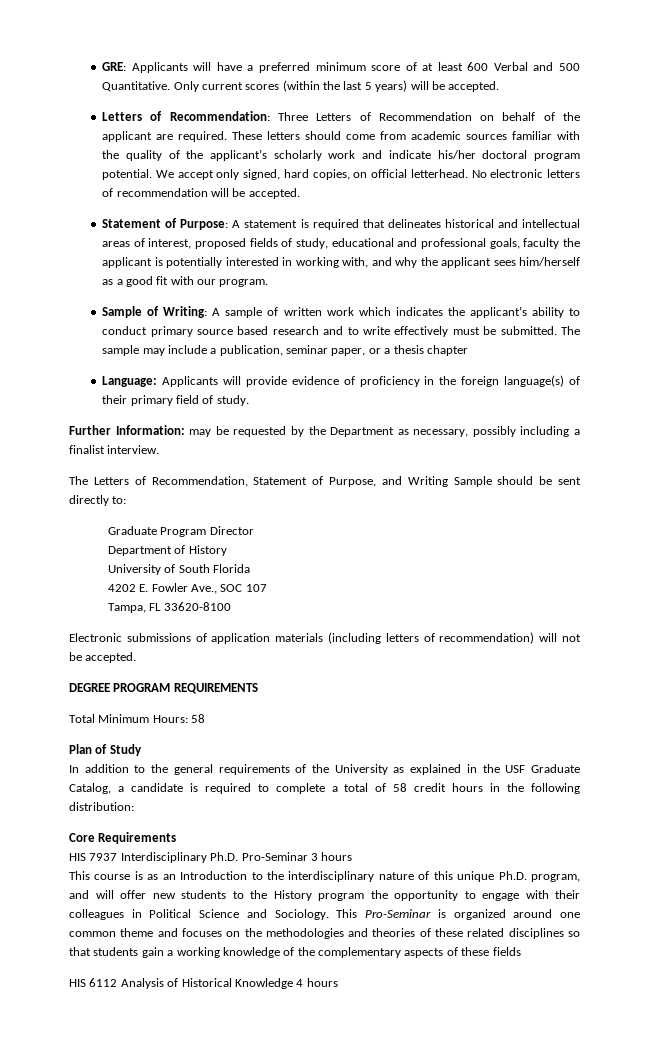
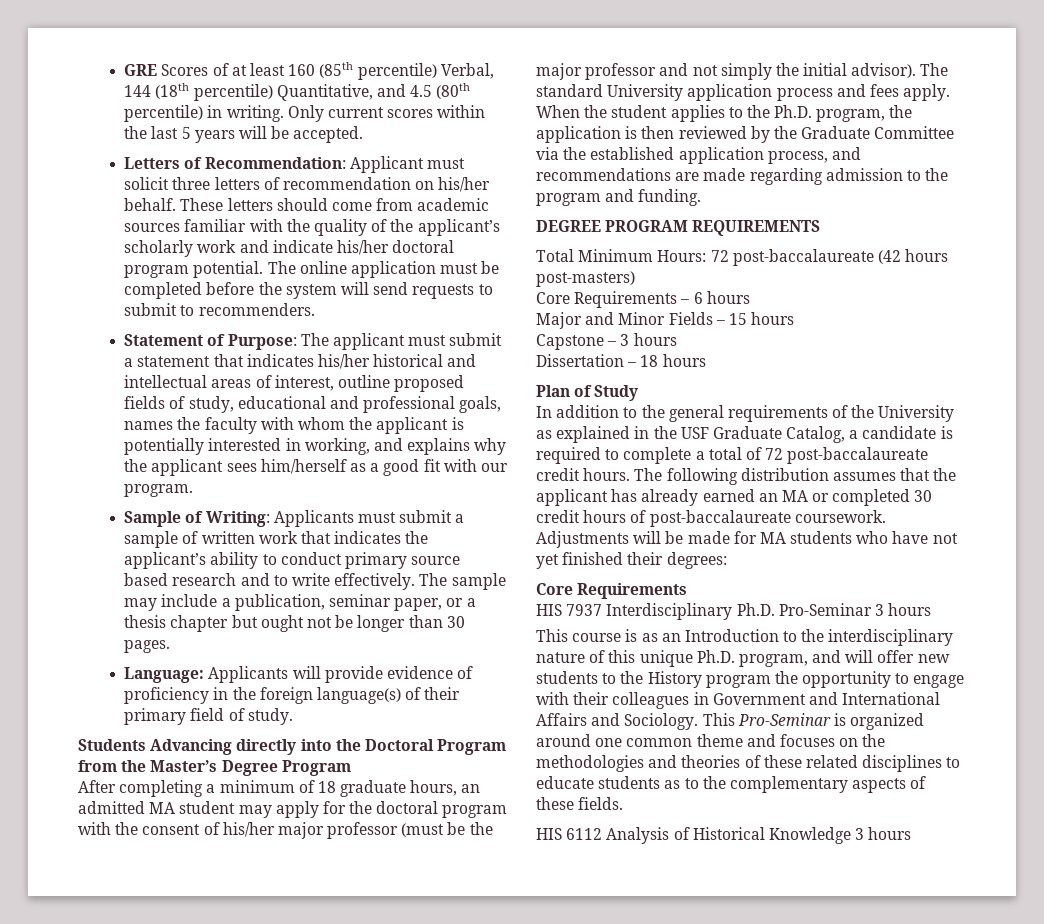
- GRE: Applicants will have a preferred minimum score of at least 600 Verbal and 500 Quantitative.
+ GRE Scores of at least 160 (85th percentile) Verbal, 144 (18th percentile) Quantitative, and 4.5 (80th percentile) in writing.
- Only current scores (within the last 5 years) will be accepted.
+ Only current scores within the last 5 years will be accepted.
- Letters of Recommendation: Three Letters of Recommendation on behalf of the applicant are required.
+ Letters of Recommendation: Applicant must solicit three letters of recommendation on his/her behalf.
- We accept only signed, hard copies, on official letterhead. No electronic letters of recommendation will be accepted.
- Statement of Purpose: A statement is required that delineates historical and intellectual areas of interest, proposed fields of study, educational and professional goals, faculty the applicant is potentially interested in working with, and why the applicant sees him/herself as a good fit with our program.
+ The online application must be completed before the system will send requests to submit to recommenders.
+ Statement of Purpose: The applicant must submit a statement that indicates his/her historical and intellectual areas of interest, outline proposed fields of study, educational and professional goals, names the faculty with whom the applicant is potentially interested in working, and explains why the applicant sees him/herself as a good fit with our program.
- Sample of Writing: A sample of written work which indicates the applicant’s ability to conduct primary source based research and to write effectively must be submitted.
+ Sample of Writing: Applicants must submit a sample of written work that indicates the applicant’s ability to conduct primary source based research and to write effectively.
- The sample may include a publication, seminar paper, or a thesis chapter
+ The sample may include a publication, seminar paper, or a thesis chapter but ought not be longer than 30 pages.
- Further Information: may be requested by the Department as necessary, possibly including a finalist interview.
- The Letters of Recommendation, Statement of Purpose, and Writing Sample should be sent directly to:
- Graduate Program Director
- Department of History
- University of South Florida
- 4202 E. Fowler Ave., SOC 107
- Tampa, FL 33620-8100
- Electronic submissions of application materials (including letters of recommendation) will not be accepted.
+ Students Advancing directly into the Doctoral Program from the Master’s Degree Program
+ After completing a minimum of 18 graduate hours, an admitted MA student may apply for the doctoral program with the consent of his/her major professor (must be the major professor and not simply the initial advisor). The standard University application process and fees apply. When the student applies to the Ph.D. program, the application is then reviewed by the Graduate Committee via the established application process, and recommendations are made regarding admission to the program and funding.
- Total Minimum Hours: 58
+ Total Minimum Hours: 72 post-baccalaureate (42 hours post-masters)
+ Core Requirements – 6 hours
+ Major and Minor Fields – 15 hours
+ Capstone – 3 hours
+ Dissertation – 18 hours
- In addition to the general requirements of the University as explained in the USF Graduate Catalog, a candidate is required to complete a total of 58 credit hours in the following distribution:
+ In addition to the general requirements of the University as explained in the USF Graduate Catalog, a candidate is required to complete a total of 72 post-baccalaureate credit hours. The following distribution assumes that the applicant has already earned an MA or completed 30 credit hours of post-baccalaureate coursework. Adjustments will be made for MA students who have not yet finished their degrees:
- This course is as an Introduction to the interdisciplinary nature of this unique Ph.D. program, and will offer new students to the History program the opportunity to engage with their colleagues in Political Science and Sociology.
+ This course is as an Introduction to the interdisciplinary nature of this unique Ph.D. program, and will offer new students to the History program the opportunity to engage with their colleagues in Government and International Affairs and Sociology.
- This Pro-Seminar is organized around one common theme and focuses on the methodologies and theories of these related disciplines so that students gain a working knowledge of the complementary aspects of these fields
+ This Pro-Seminar is organized around one common theme and focuses on the methodologies and theories of these related disciplines to educate students as to the complementary aspects of these fields.
- HIS 6112 Analysis of Historical Knowledge 4 hours
+ HIS 6112 Analysis of Historical Knowledge 3 hours

